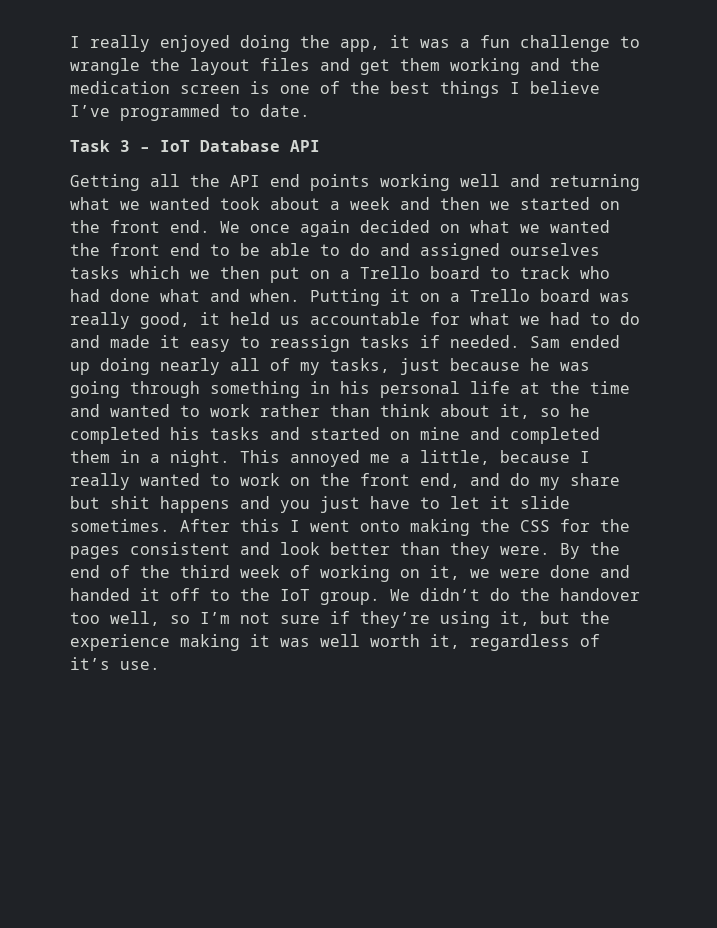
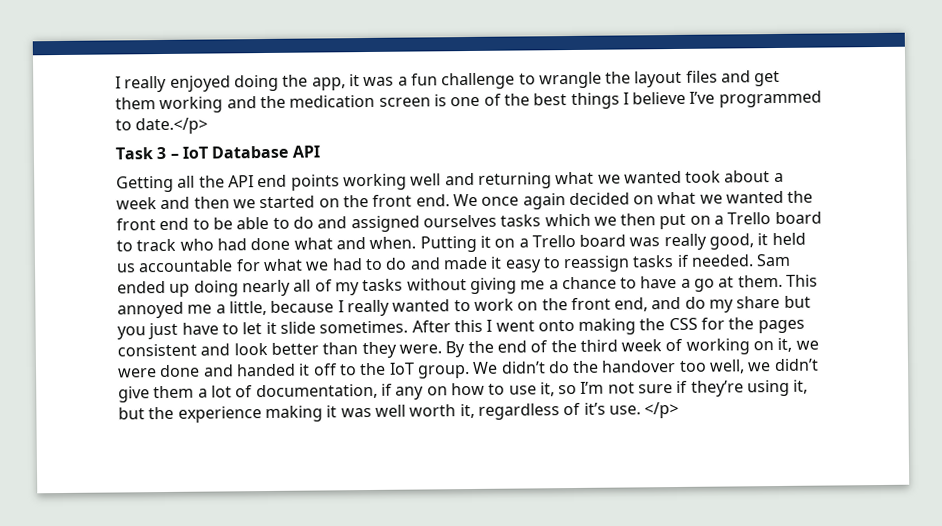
- I really enjoyed doing the app, it was a fun challenge to wrangle the layout files and get them working and the medication screen is one of the best things I believe I’ve programmed to date.
+ I really enjoyed doing the app, it was a fun challenge to wrangle the layout files and get them working and the medication screen is one of the best things I believe I’ve programmed to date.</p>
- Sam ended up doing nearly all of my tasks, just because he was going through something in his personal life at the time and wanted to work rather than think about it, so he completed his tasks and started on mine and completed them in a night.
+ Sam ended up doing nearly all of my tasks without giving me a chance to have a go at them.
- This annoyed me a little, because I really wanted to work on the front end, and do my share but shit happens and you just have to let it slide sometimes.
+ This annoyed me a little, because I really wanted to work on the front end, and do my share but you just have to let it slide sometimes.
- We didn’t do the handover too well, so I’m not sure if they’re using it, but the experience making it was well worth it, regardless of it’s use.
+ We didn’t do the handover too well, we didn’t give them a lot of documentation, if any on how to use it, so I’m not sure if they’re using it, but the experience making it was well worth it, regardless of it’s use.
+ </p>

